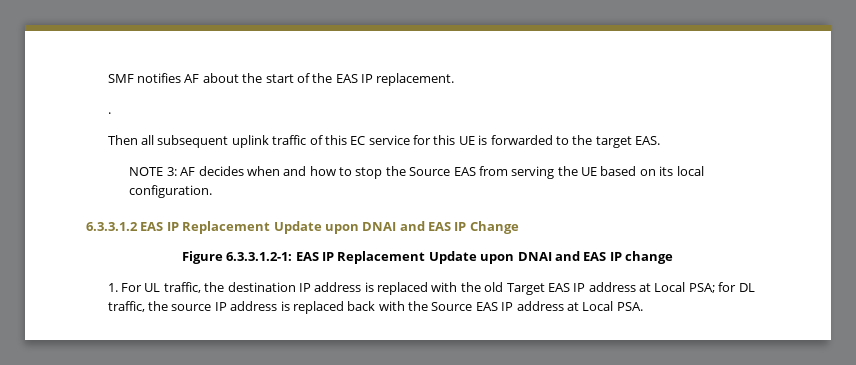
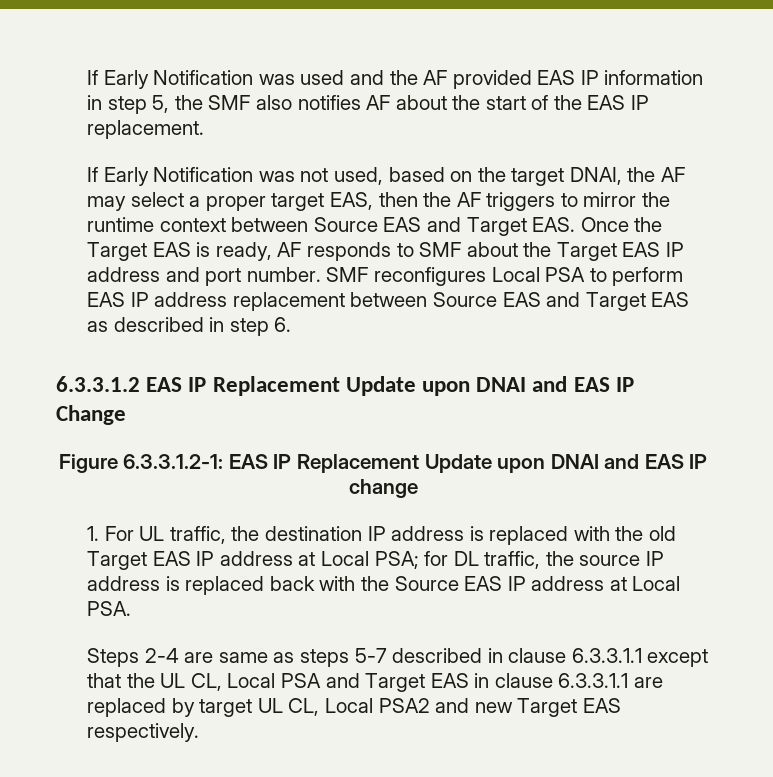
- SMF notifies AF about the start of the EAS IP replacement.
+ If Early Notification was used and the AF provided EAS IP information in step 5, the SMF also notifies AF about the start of the EAS IP replacement.
- .
- Then all subsequent uplink traffic of this EC service for this UE is forwarded to the target EAS.
- NOTE 3: AF decides when and how to stop the Source EAS from serving the UE based on its local configuration.
+ If Early Notification was not used, based on the target DNAI, the AF may select a proper target EAS, then the AF triggers to mirror the runtime context between Source EAS and Target EAS. Once the Target EAS is ready, AF responds to SMF about the Target EAS IP address and port number. SMF reconfigures Local PSA to perform EAS IP address replacement between Source EAS and Target EAS as described in step 6.
+ Steps 2-4 are same as steps 5-7 described in clause 6.3.3.1.1 except that the UL CL, Local PSA and Target EAS in clause 6.3.3.1.1 are replaced by target UL CL, Local PSA2 and new Target EAS respectively.

